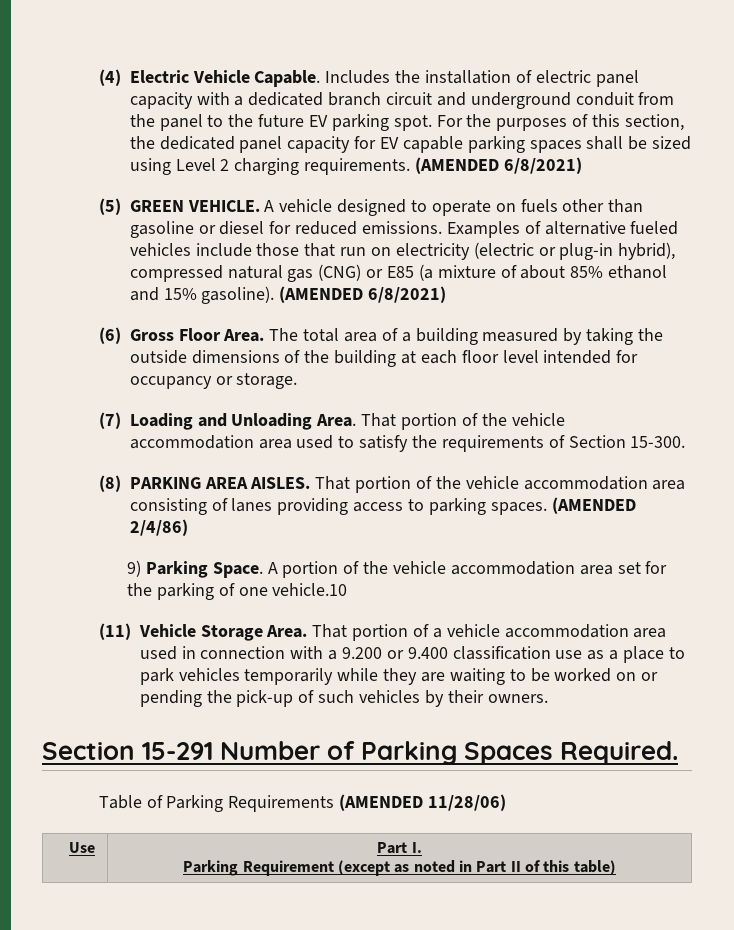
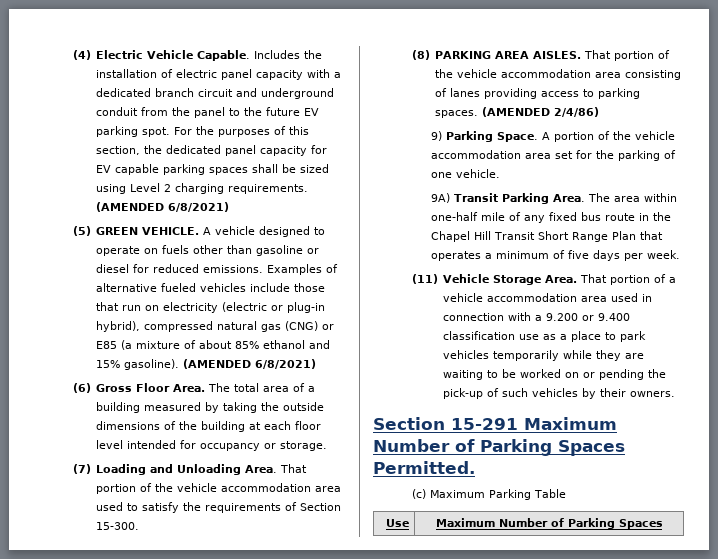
- A portion of the vehicle accommodation area set for the parking of one vehicle.10
+ A portion of the vehicle accommodation area set for the parking of one vehicle.
+ 9A) Transit Parking Area. The area within one-half mile of any fixed bus route in the Chapel Hill Transit Short Range Plan that operates a minimum of five days per week.
- Section 15-291 Number of Parking Spaces Required.
- Table of Parking Requirements (AMENDED 11/28/06)
- Use | Part I.
- Parking Requirement (except as noted in Part II of this table)
+ Section 15-291 Maximum Number of Parking Spaces Permitted.
+ (c) Maximum Parking Table
+ Use | Maximum Number of Parking Spaces

